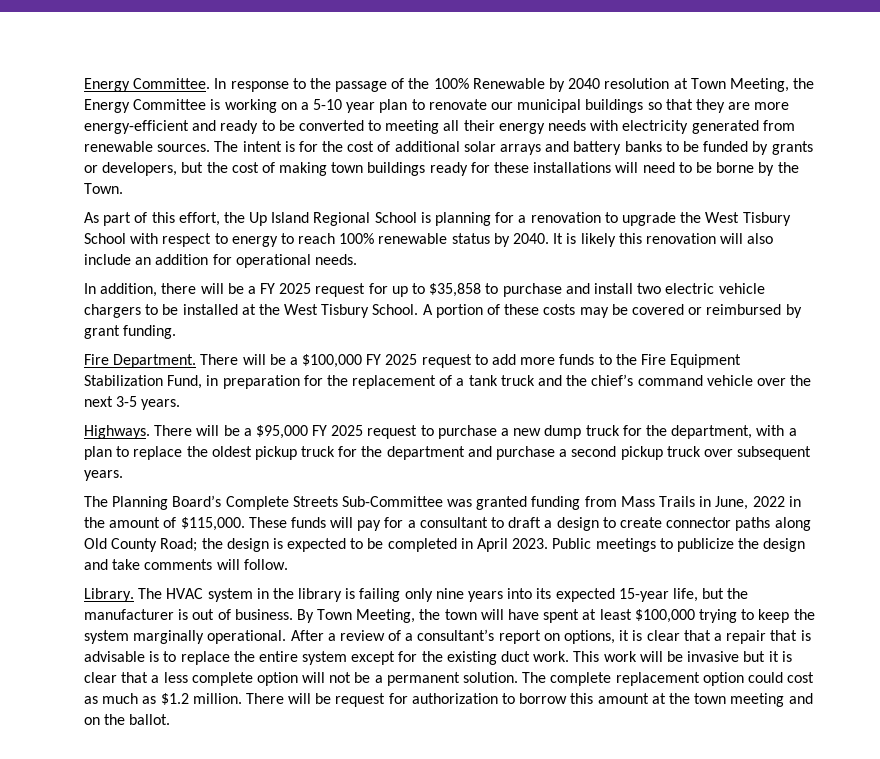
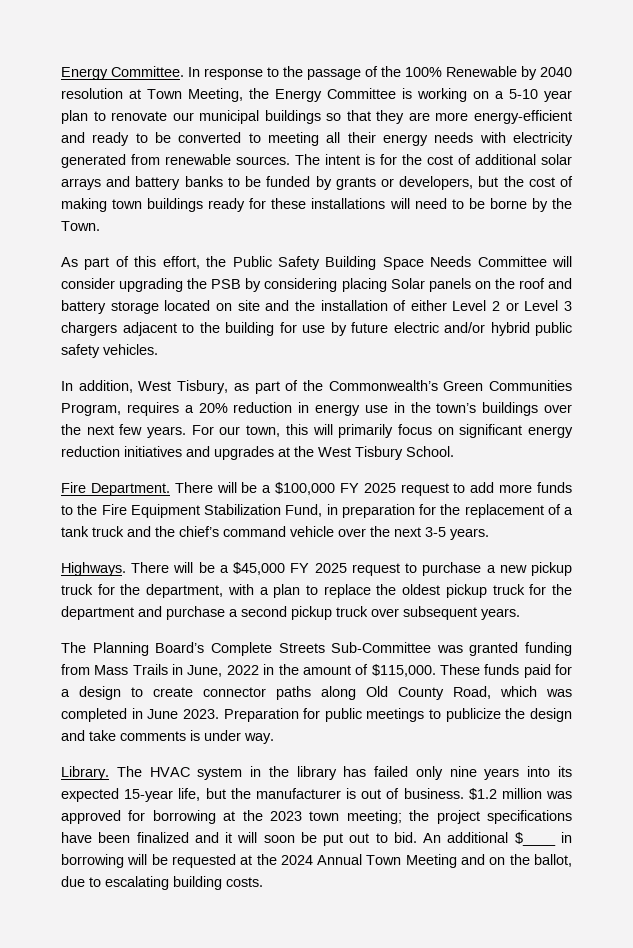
- As part of this effort, the Up Island Regional School is planning for a renovation to upgrade the West Tisbury School with respect to energy to reach 100% renewable status by 2040. It is likely this renovation will also include an addition for operational needs.
- In addition, there will be a FY 2025 request for up to $35,858 to purchase and install two electric vehicle chargers to be installed at the West Tisbury School. A portion of these costs may be covered or reimbursed by grant funding.
+ As part of this effort, the Public Safety Building Space Needs Committee will consider upgrading the PSB by considering placing Solar panels on the roof and battery storage located on site and the installation of either Level 2 or Level 3 chargers adjacent to the building for use by future electric and/or hybrid public safety vehicles.
+ In addition, West Tisbury, as part of the Commonwealth’s Green Communities Program, requires a 20% reduction in energy use in the town’s buildings over the next few years. For our town, this will primarily focus on significant energy reduction initiatives and upgrades at the West Tisbury School.
- There will be a $95,000 FY 2025 request to purchase a new dump truck for the department, with a plan to replace the oldest pickup truck for the department and purchase a second pickup truck over subsequent years.
+ There will be a $45,000 FY 2025 request to purchase a new pickup truck for the department, with a plan to replace the oldest pickup truck for the department and purchase a second pickup truck over subsequent years.
- These funds will pay for a consultant to draft a design to create connector paths along Old County Road; the design is expected to be completed in April 2023. Public meetings to publicize the design and take comments will follow.
+ These funds paid for a design to create connector paths along Old County Road, which was completed in June 2023. Preparation for public meetings to publicize the design and take comments is under way.
- The HVAC system in the library is failing only nine years into its expected 15-year life, but the manufacturer is out of business.
+ The HVAC system in the library has failed only nine years into its expected 15-year life, but the manufacturer is out of business.
- By Town Meeting, the town will have spent at least $100,000 trying to keep the system marginally operational. After a review of a consultant’s report on options, it is clear that a repair that is advisable is to replace the entire system except for the existing duct work. This work will be invasive but it is clear that a less complete option will not be a permanent solution. The complete replacement option could cost as much as $1.2 million. There will be request for authorization to borrow this amount at the town meeting and on the ballot.
+ $1.2 million was approved for borrowing at the 2023 town meeting; the project specifications have been finalized and it will soon be put out to bid. An additional $____ in borrowing will be requested at the 2024 Annual Town Meeting and on the ballot, due to escalating building costs.

